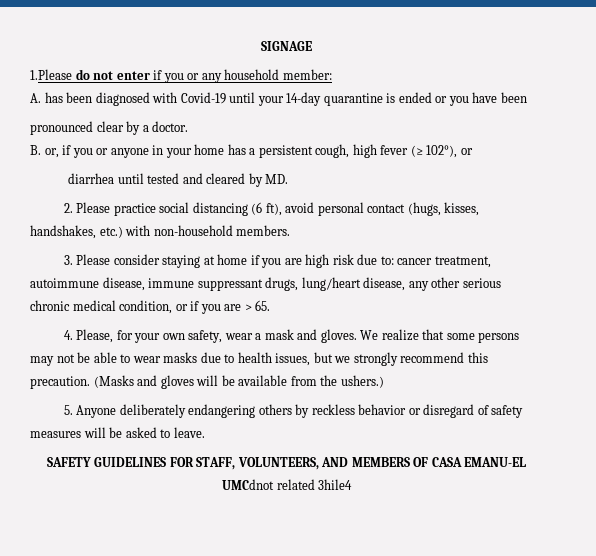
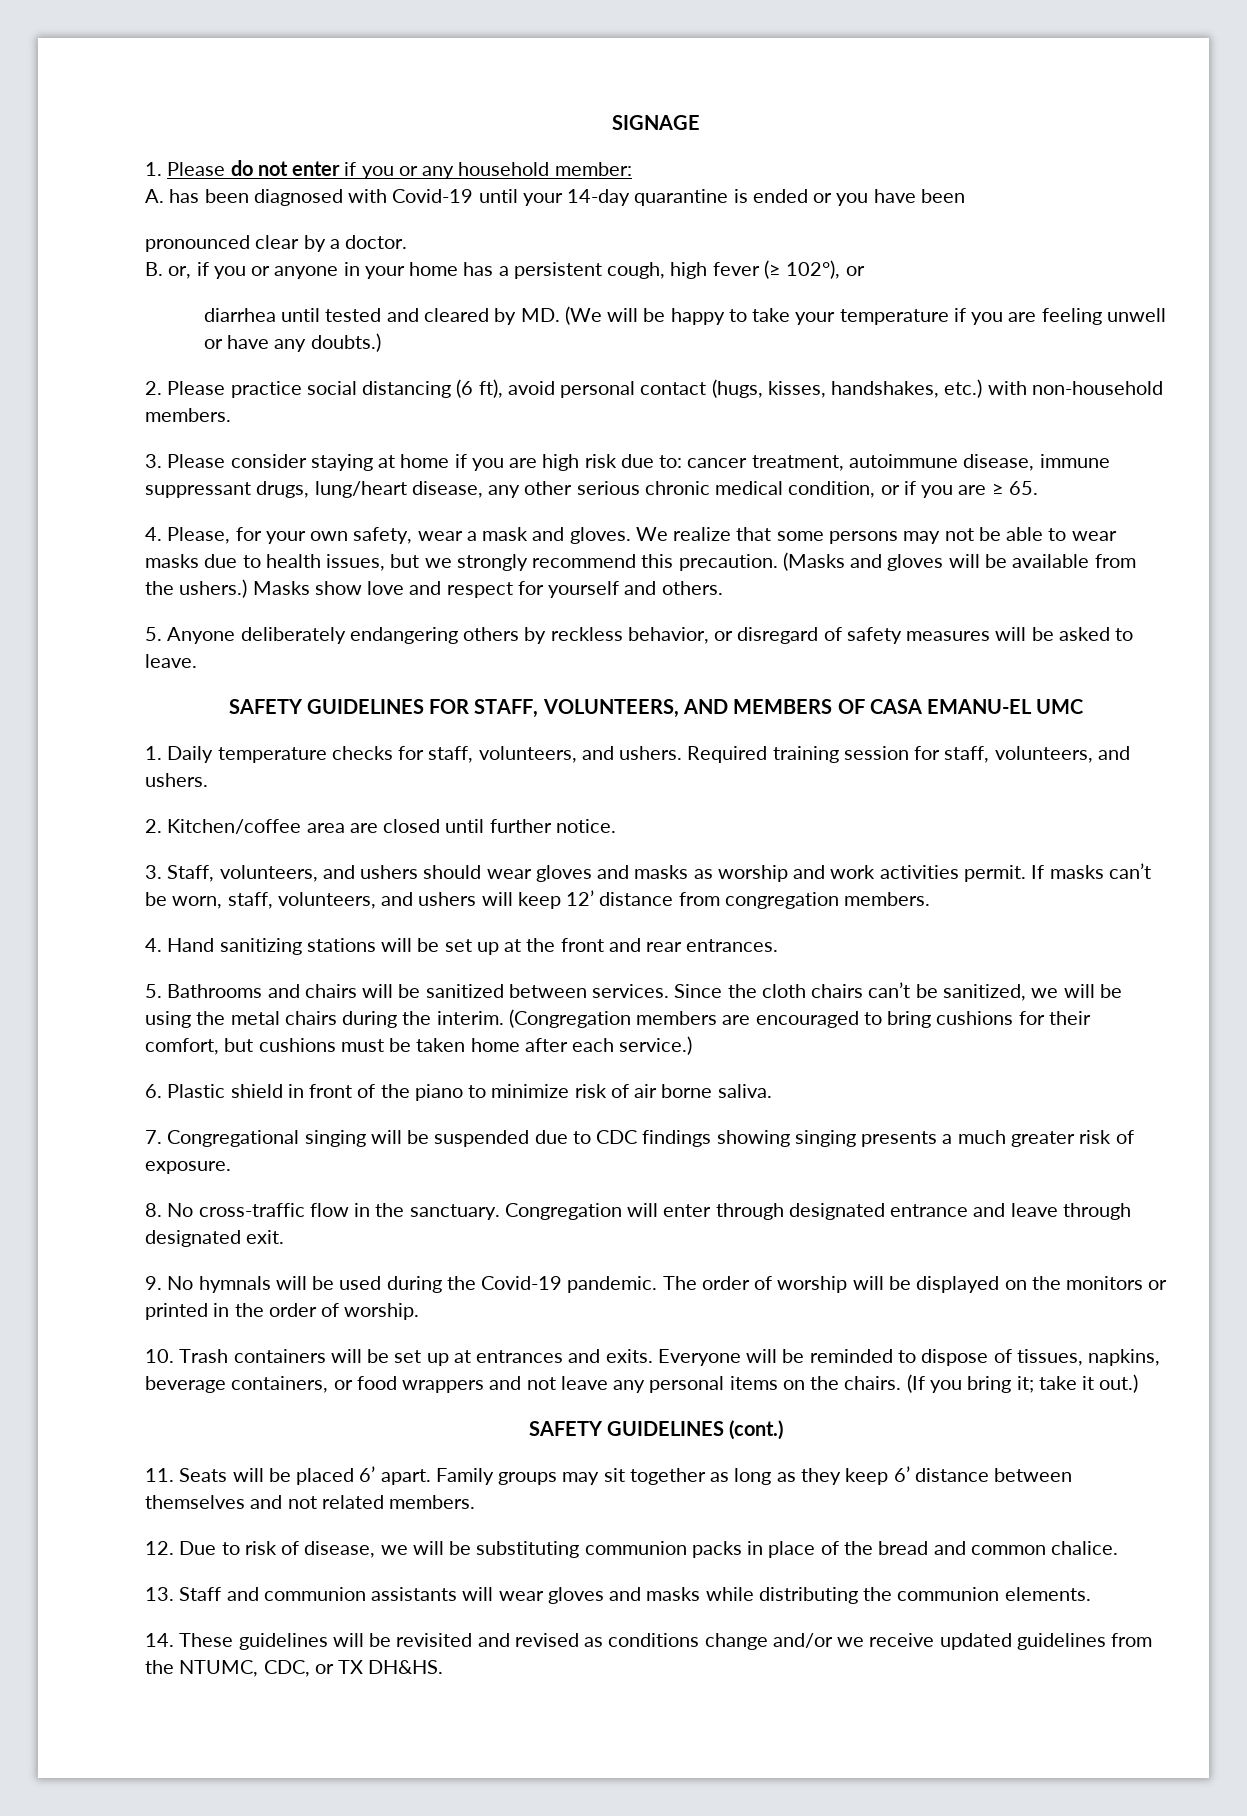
- 1.Please do not enter if you or any household member:
+ 1. Please do not enter if you or any household member:
- diarrhea until tested and cleared by MD.
+ diarrhea until tested and cleared by MD. (We will be happy to take your temperature if you are feeling unwell or have any doubts.)
- 3. Please consider staying at home if you are high risk due to: cancer treatment, autoimmune disease, immune suppressant drugs, lung/heart disease, any other serious chronic medical condition, or if you are > 65.
+ 3. Please consider staying at home if you are high risk due to: cancer treatment, autoimmune disease, immune suppressant drugs, lung/heart disease, any other serious chronic medical condition, or if you are ≥ 65.
+ Masks show love and respect for yourself and others.
- 5. Anyone deliberately endangering others by reckless behavior or disregard of safety measures will be asked to leave.
+ 5. Anyone deliberately endangering others by reckless behavior, or disregard of safety measures will be asked to leave.
- SAFETY GUIDELINES FOR STAFF, VOLUNTEERS, AND MEMBERS OF CASA EMANU-EL UMCdnot related 3hile4
+ SAFETY GUIDELINES FOR STAFF, VOLUNTEERS, AND MEMBERS OF CASA EMANU-EL UMC
+ 1. Daily temperature checks for staff, volunteers, and ushers. Required training session for staff, volunteers, and ushers.
+ 2. Kitchen/coffee area are closed until further notice.
+ 3. Staff, volunteers, and ushers should wear gloves and masks as worship and work activities permit. If masks can’t be worn, staff, volunteers, and ushers will keep 12’ distance from congregation members.
+ 4. Hand sanitizing stations will be set up at the front and rear entrances.
+ 5. Bathrooms and chairs will be sanitized between services. Since the cloth chairs can’t be sanitized, we will be using the metal chairs during the interim. (Congregation members are encouraged to bring cushions for their comfort, but cushions must be taken home after each service.)
+ 6. Plastic shield in front of the piano to minimize risk of air borne saliva.
+ 7. Congregational singing will be suspended due to CDC findings showing singing presents a much greater risk of exposure.
+ 8. No cross-traffic flow in the sanctuary. Congregation will enter through designated entrance and leave through designated exit.
+ 9. No hymnals will be used during the Covid-19 pandemic. The order of worship will be displayed on the monitors or printed in the order of worship.
+ 10. Trash containers will be set up at entrances and exits. Everyone will be reminded to dispose of tissues, napkins, beverage containers, or food wrappers and not leave any personal items on the chairs. (If you bring it; take it out.)
+ SAFETY GUIDELINES (cont.)
+ 11. Seats will be placed 6’ apart. Family groups may sit together as long as they keep 6’ distance between themselves and not related members.
+ 12. Due to risk of disease, we will be substituting communion packs in place of the bread and common chalice.
+ 13. Staff and communion assistants will wear gloves and masks while distributing the communion elements.
+ 14. These guidelines will be revisited and revised as conditions change and/or we receive updated guidelines from the NTUMC, CDC, or TX DH&HS.

